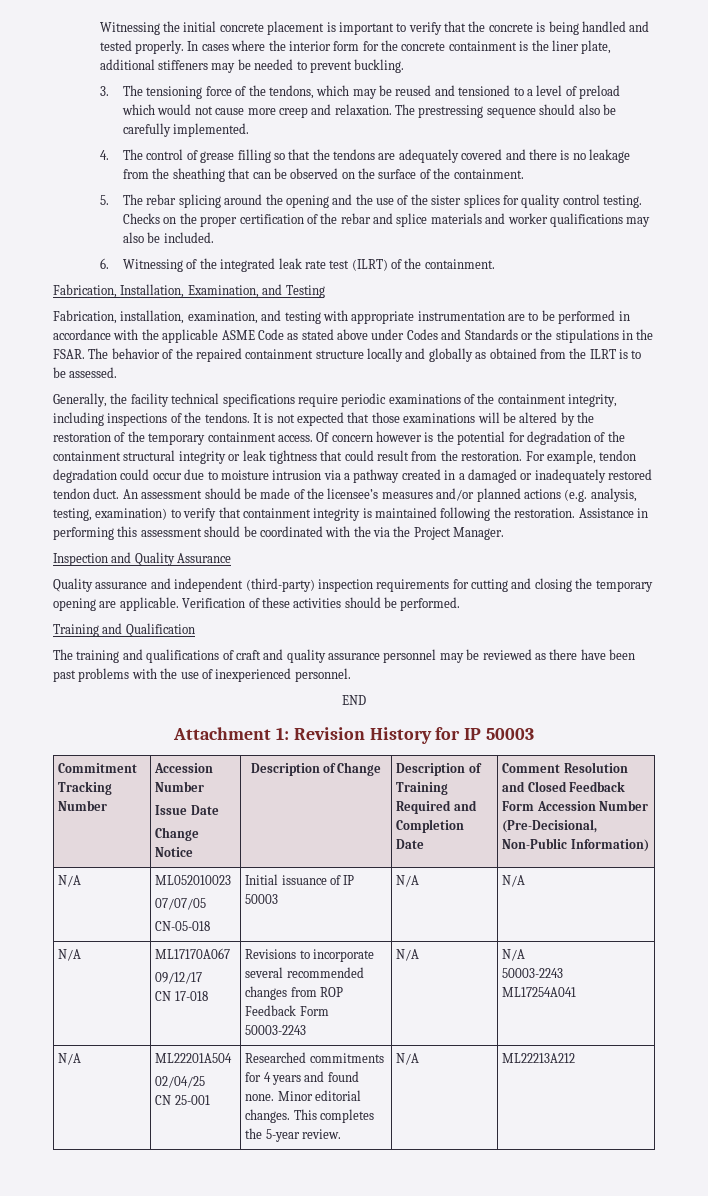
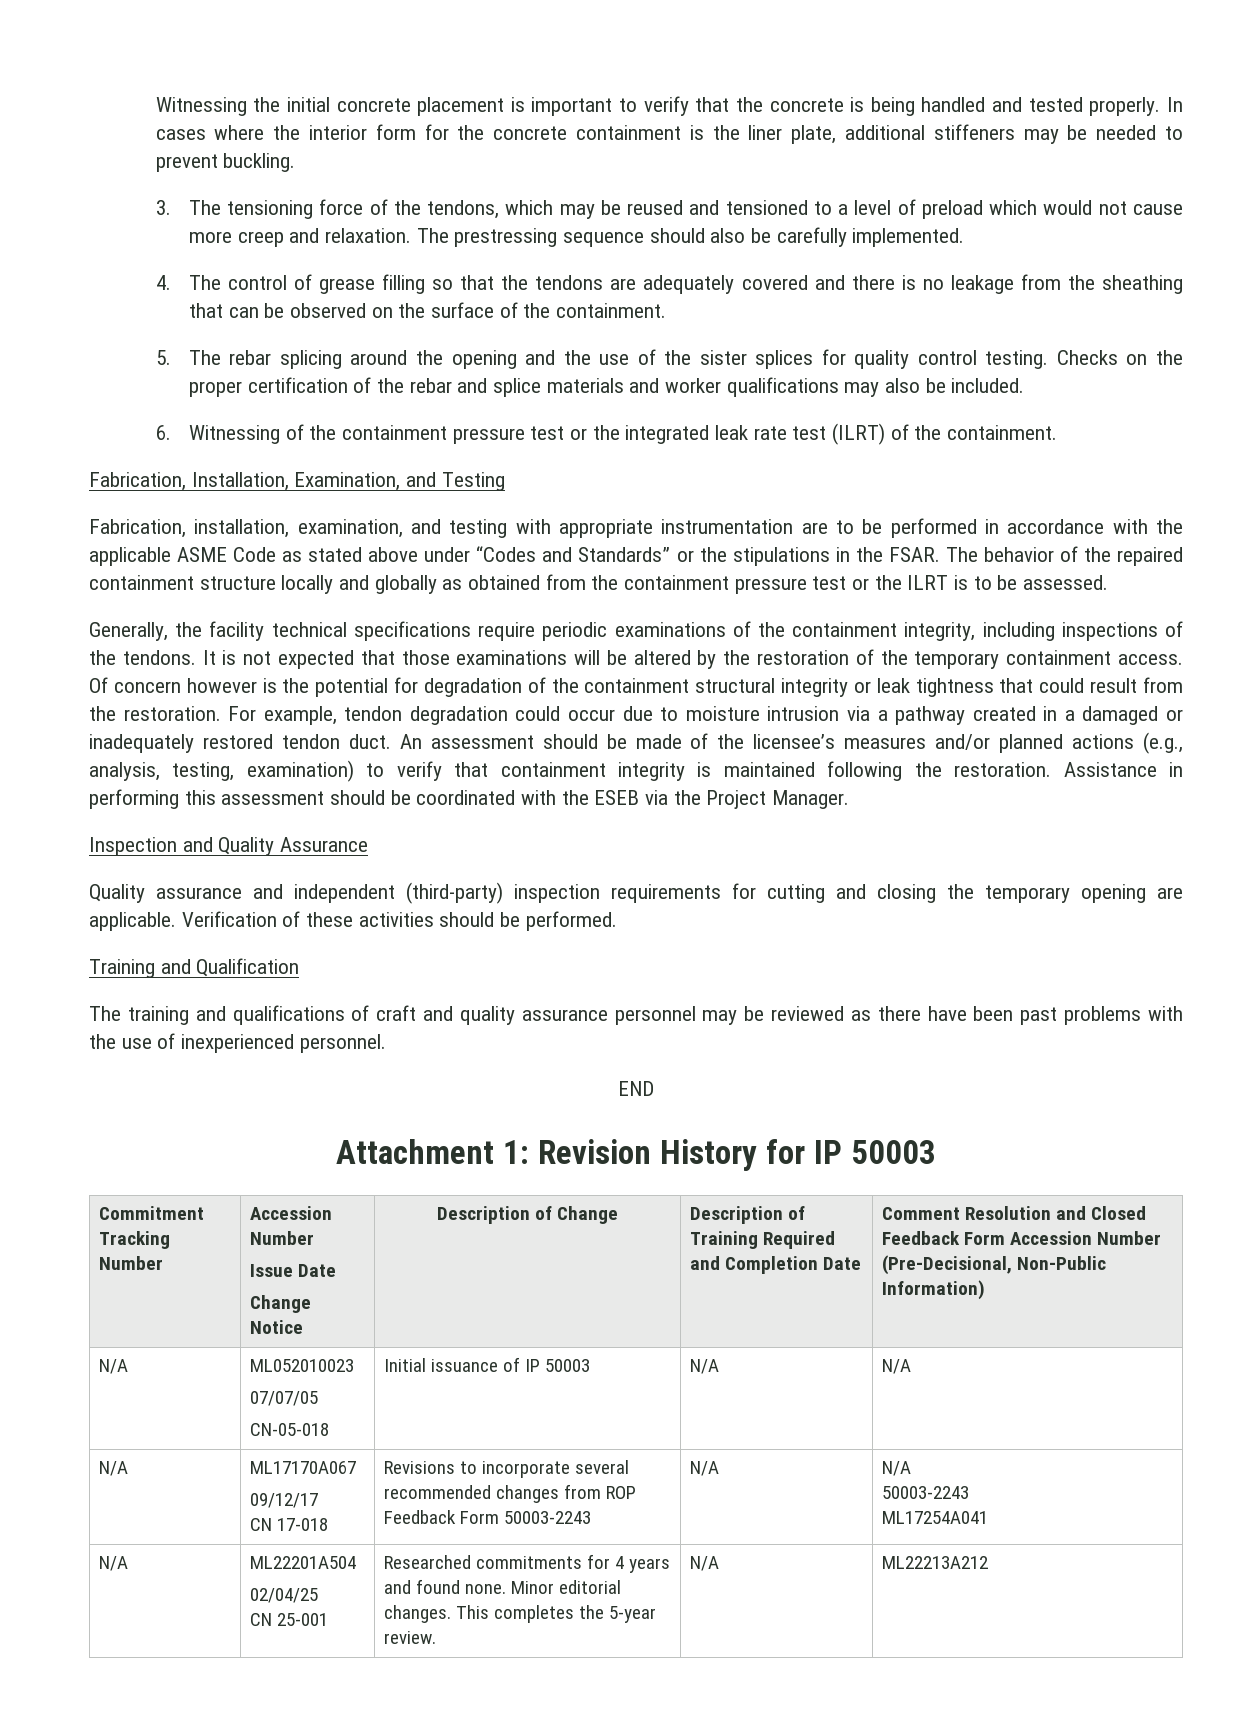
- 6. Witnessing of the integrated leak rate test (ILRT) of the containment.
+ 6. Witnessing of the containment pressure test or the integrated leak rate test (ILRT) of the containment.
- Fabrication, installation, examination, and testing with appropriate instrumentation are to be performed in accordance with the applicable ASME Code as stated above under Codes and Standards or the stipulations in the FSAR.
+ Fabrication, installation, examination, and testing with appropriate instrumentation are to be performed in accordance with the applicable ASME Code as stated above under “Codes and Standards” or the stipulations in the FSAR.
- The behavior of the repaired containment structure locally and globally as obtained from the ILRT is to be assessed.
+ The behavior of the repaired containment structure locally and globally as obtained from the containment pressure test or the ILRT is to be assessed.
- An assessment should be made of the licensee’s measures and/or planned actions (e.g. analysis, testing, examination) to verify that containment integrity is maintained following the restoration.
+ An assessment should be made of the licensee’s measures and/or planned actions (e.g., analysis, testing, examination) to verify that containment integrity is maintained following the restoration.
- Assistance in performing this assessment should be coordinated with the via the Project Manager.
+ Assistance in performing this assessment should be coordinated with the ESEB via the Project Manager.

